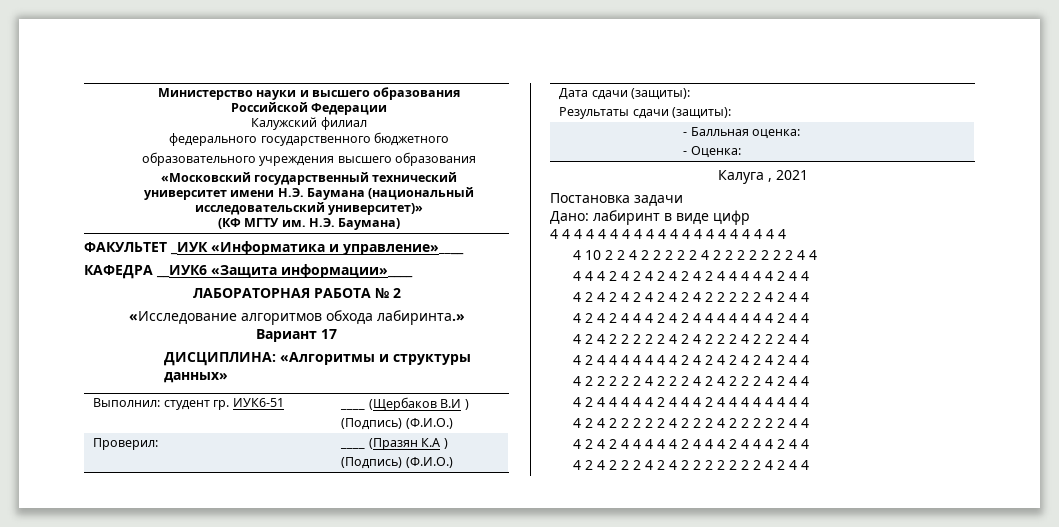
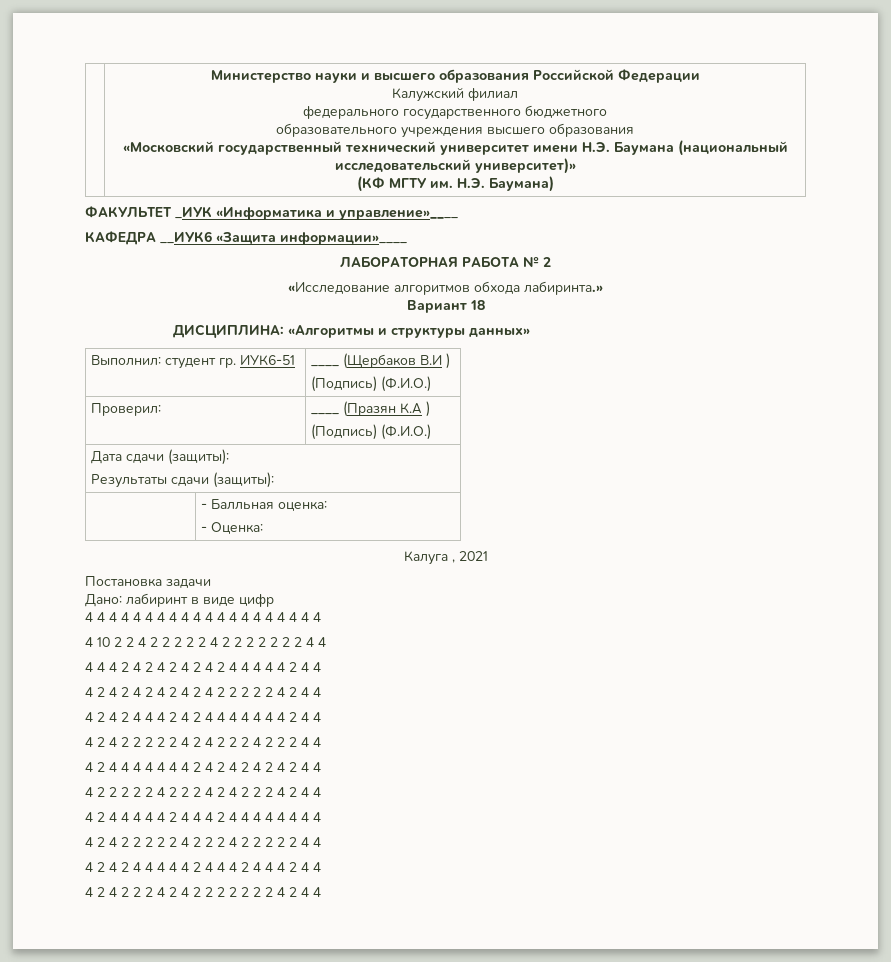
- Вариант 17
+ Вариант 18

